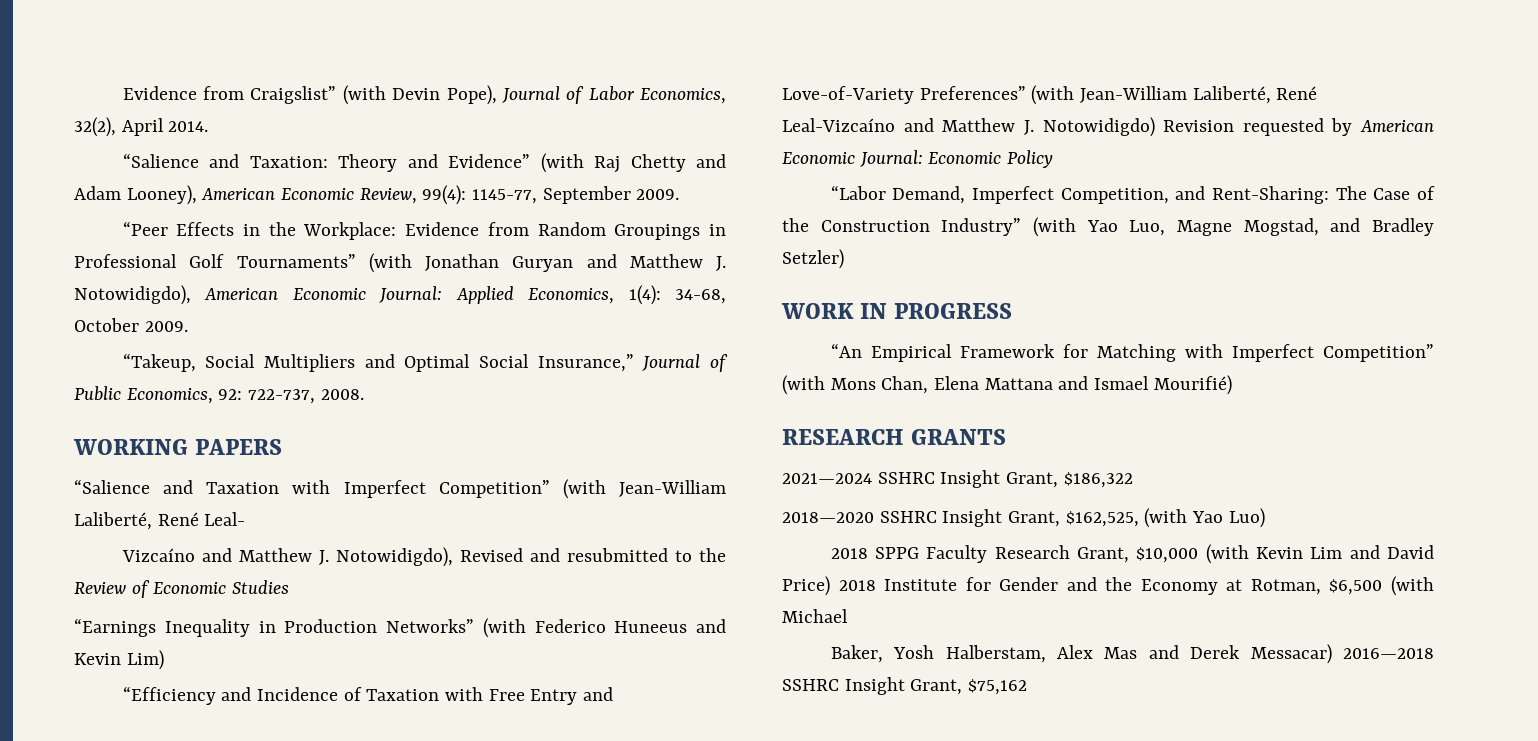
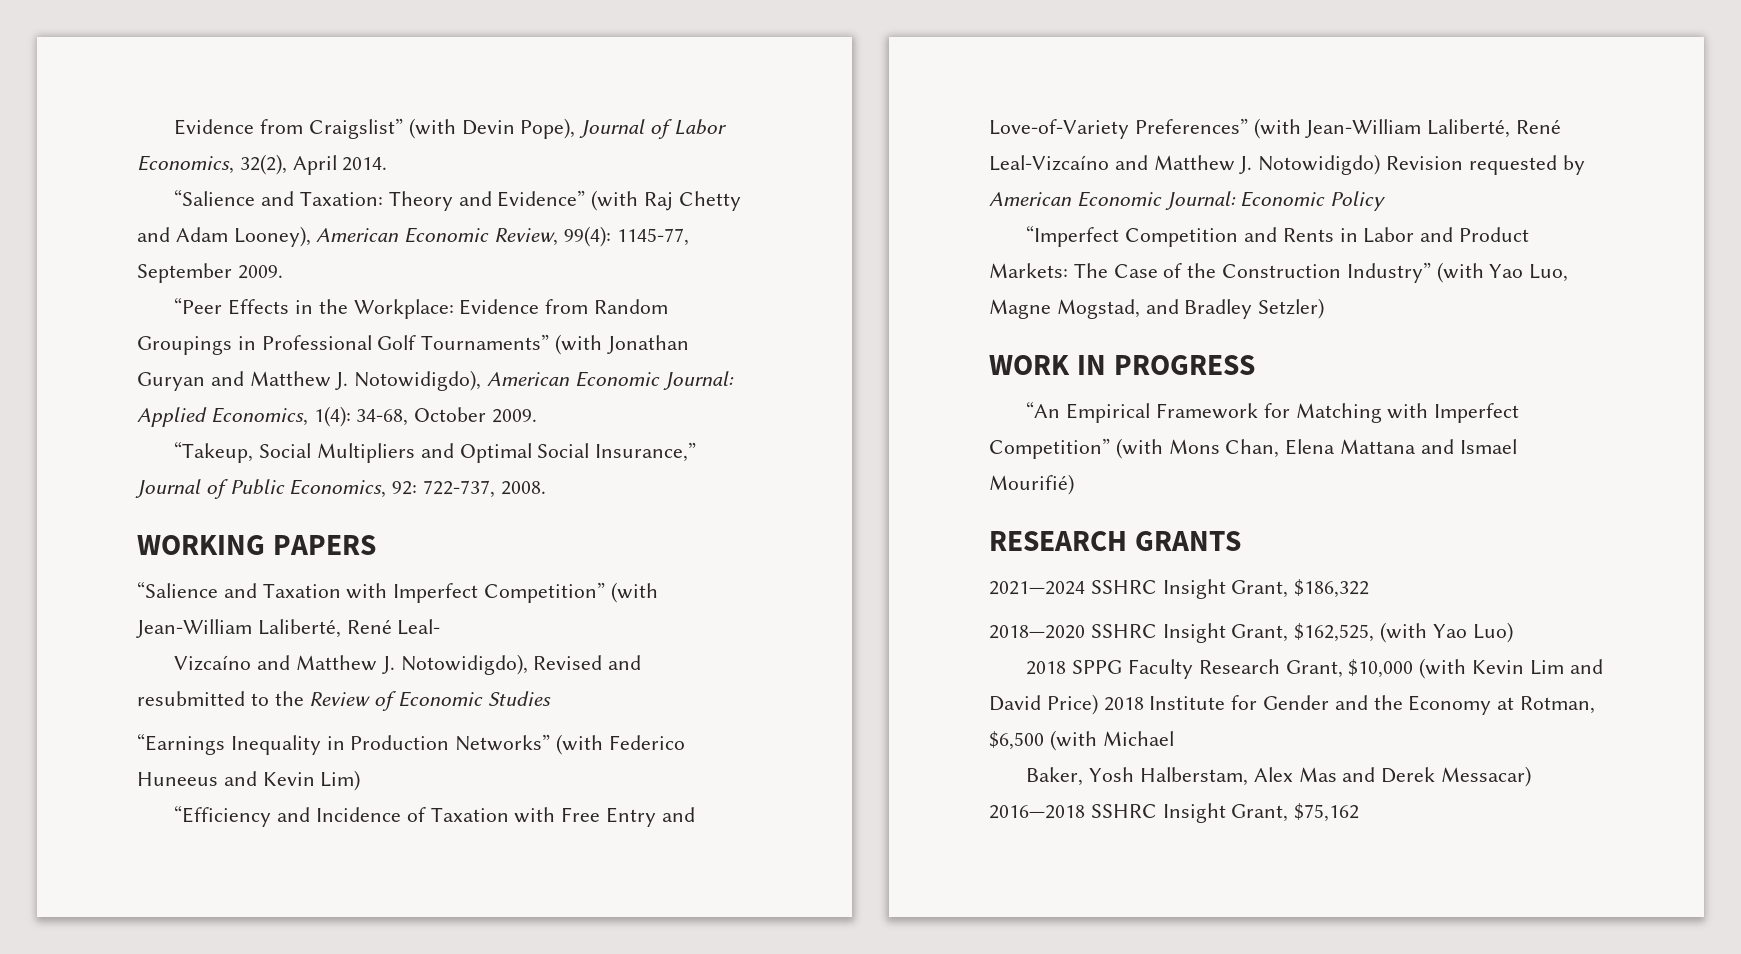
- “Labor Demand, Imperfect Competition, and Rent-Sharing: The Case of the Construction Industry” (with Yao Luo, Magne Mogstad, and Bradley Setzler)
+ “Imperfect Competition and Rents in Labor and Product Markets: The Case of the Construction Industry” (with Yao Luo, Magne Mogstad, and Bradley Setzler)

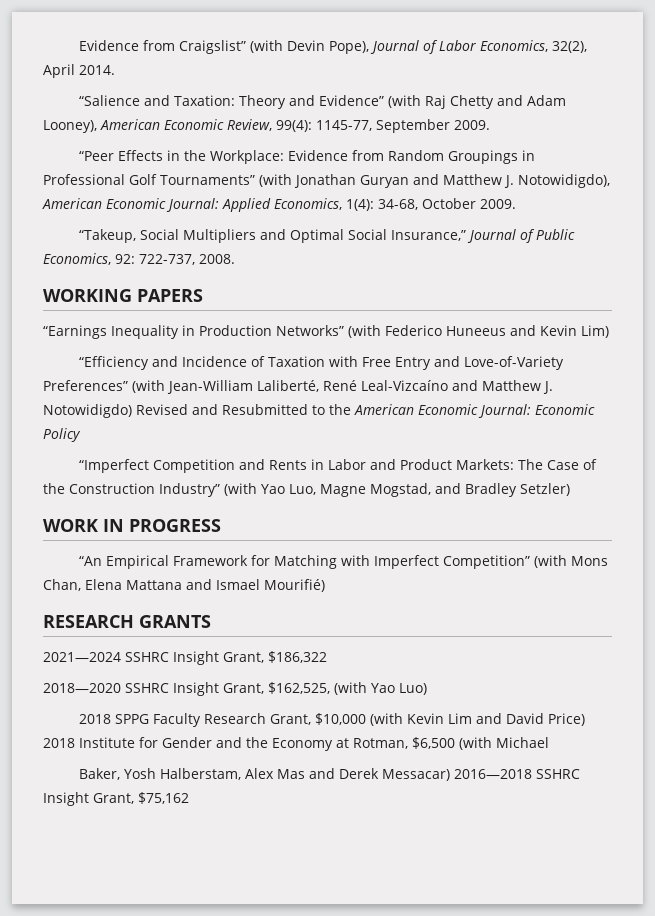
- “Salience and Taxation with Imperfect Competition” (with Jean-William Laliberté, René Leal-
- Vizcaíno and Matthew J. Notowidigdo), Revised and resubmitted to the Review of Economic Studies
- “Efficiency and Incidence of Taxation with Free Entry and Love-of-Variety Preferences” (with Jean-William Laliberté, René Leal-Vizcaíno and Matthew J. Notowidigdo) Revision requested by American Economic Journal: Economic Policy
+ “Efficiency and Incidence of Taxation with Free Entry and Love-of-Variety Preferences” (with Jean-William Laliberté, René Leal-Vizcaíno and Matthew J. Notowidigdo) Revised and Resubmitted to the American Economic Journal: Economic Policy

